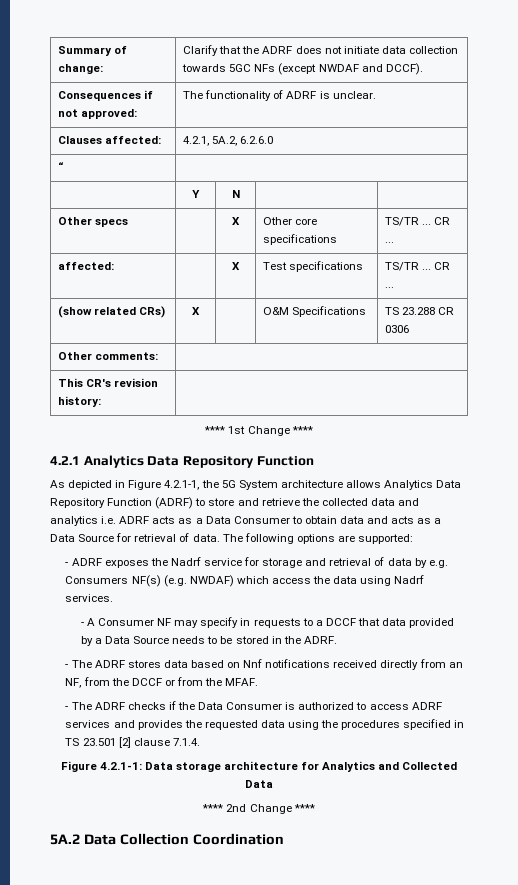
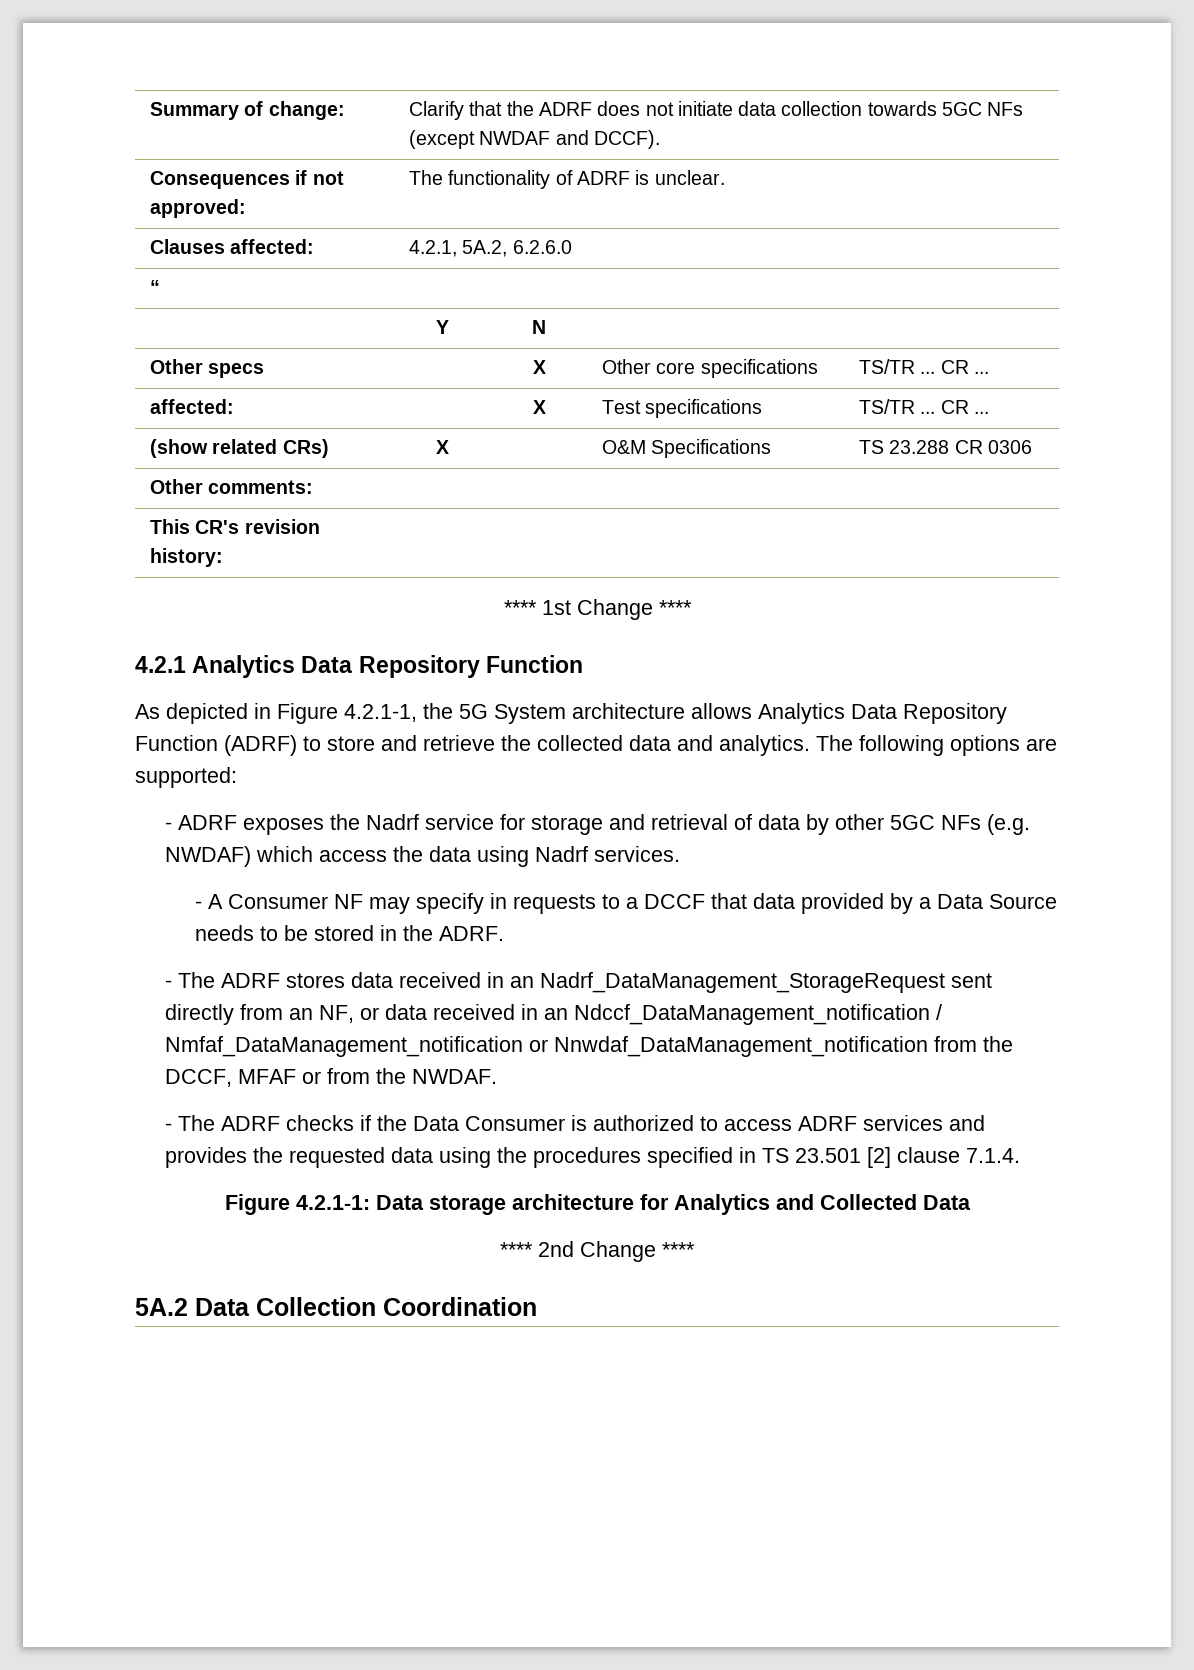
- As depicted in Figure 4.2.1-1, the 5G System architecture allows Analytics Data Repository Function (ADRF) to store and retrieve the collected data and analytics i.e. ADRF acts as a Data Consumer to obtain data and acts as a Data Source for retrieval of data.
+ As depicted in Figure 4.2.1-1, the 5G System architecture allows Analytics Data Repository Function (ADRF) to store and retrieve the collected data and analytics.
- - ADRF exposes the Nadrf service for storage and retrieval of data by e.g. Consumers NF(s) (e.g. NWDAF) which access the data using Nadrf services.
+ - ADRF exposes the Nadrf service for storage and retrieval of data by other 5GC NFs (e.g. NWDAF) which access the data using Nadrf services.
- - The ADRF stores data based on Nnf notifications received directly from an NF, from the DCCF or from the MFAF.
+ - The ADRF stores data received in an Nadrf_DataManagement_StorageRequest sent directly from an NF, or data received in an Ndccf_DataManagement_notification / Nmfaf_DataManagement_notification or Nnwdaf_DataManagement_notification from the DCCF, MFAF or from the NWDAF.

